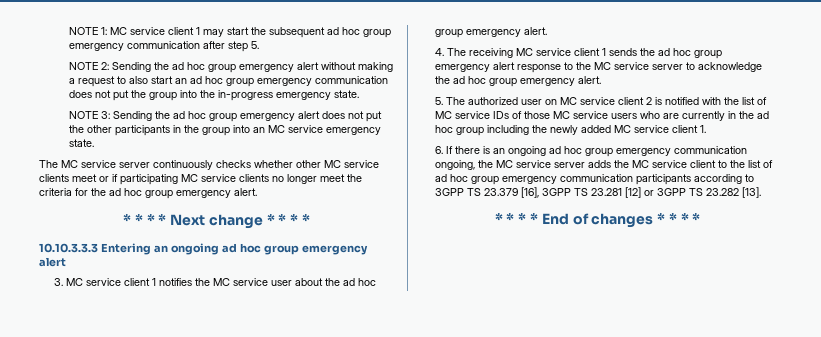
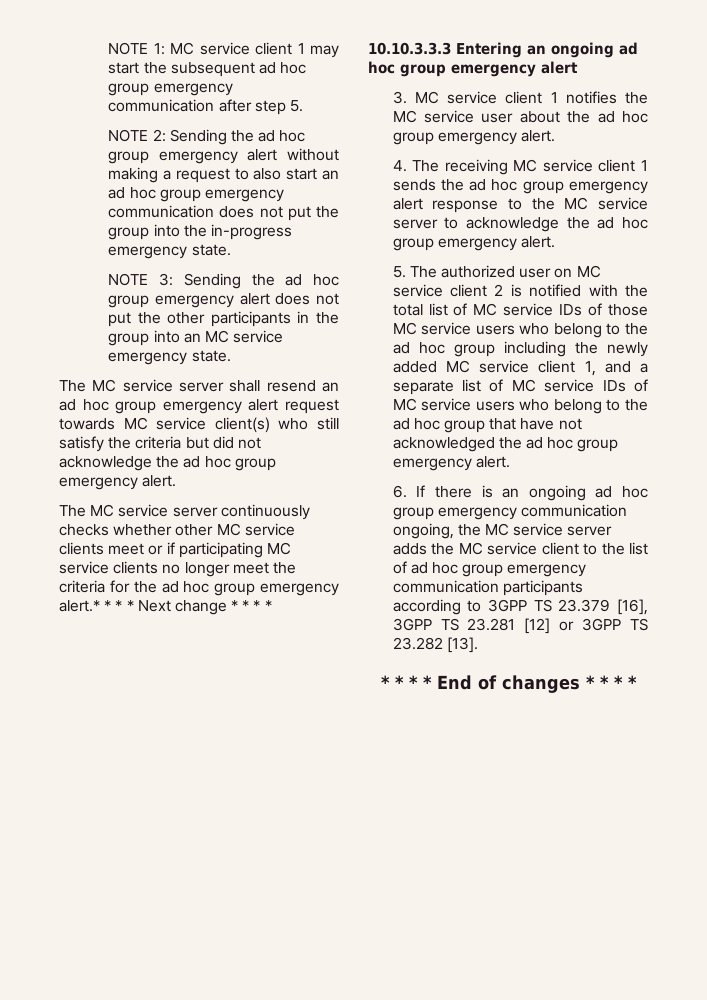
+ The MC service server shall resend an ad hoc group emergency alert request towards MC service client(s) who still satisfy the criteria but did not acknowledge the ad hoc group emergency alert.
- The MC service server continuously checks whether other MC service clients meet or if participating MC service clients no longer meet the criteria for the ad hoc group emergency alert.
- * * * * Next change * * * *
+ The MC service server continuously checks whether other MC service clients meet or if participating MC service clients no longer meet the criteria for the ad hoc group emergency alert.* * * * Next change * * * *
- 5. The authorized user on MC service client 2 is notified with the list of MC service IDs of those MC service users who are currently in the ad hoc group including the newly added MC service client 1.
+ 5. The authorized user on MC service client 2 is notified with the total list of MC service IDs of those MC service users who belong to the ad hoc group including the newly added MC service client 1, and a separate list of MC service IDs of MC service users who belong to the ad hoc group that have not acknowledged the ad hoc group emergency alert.

